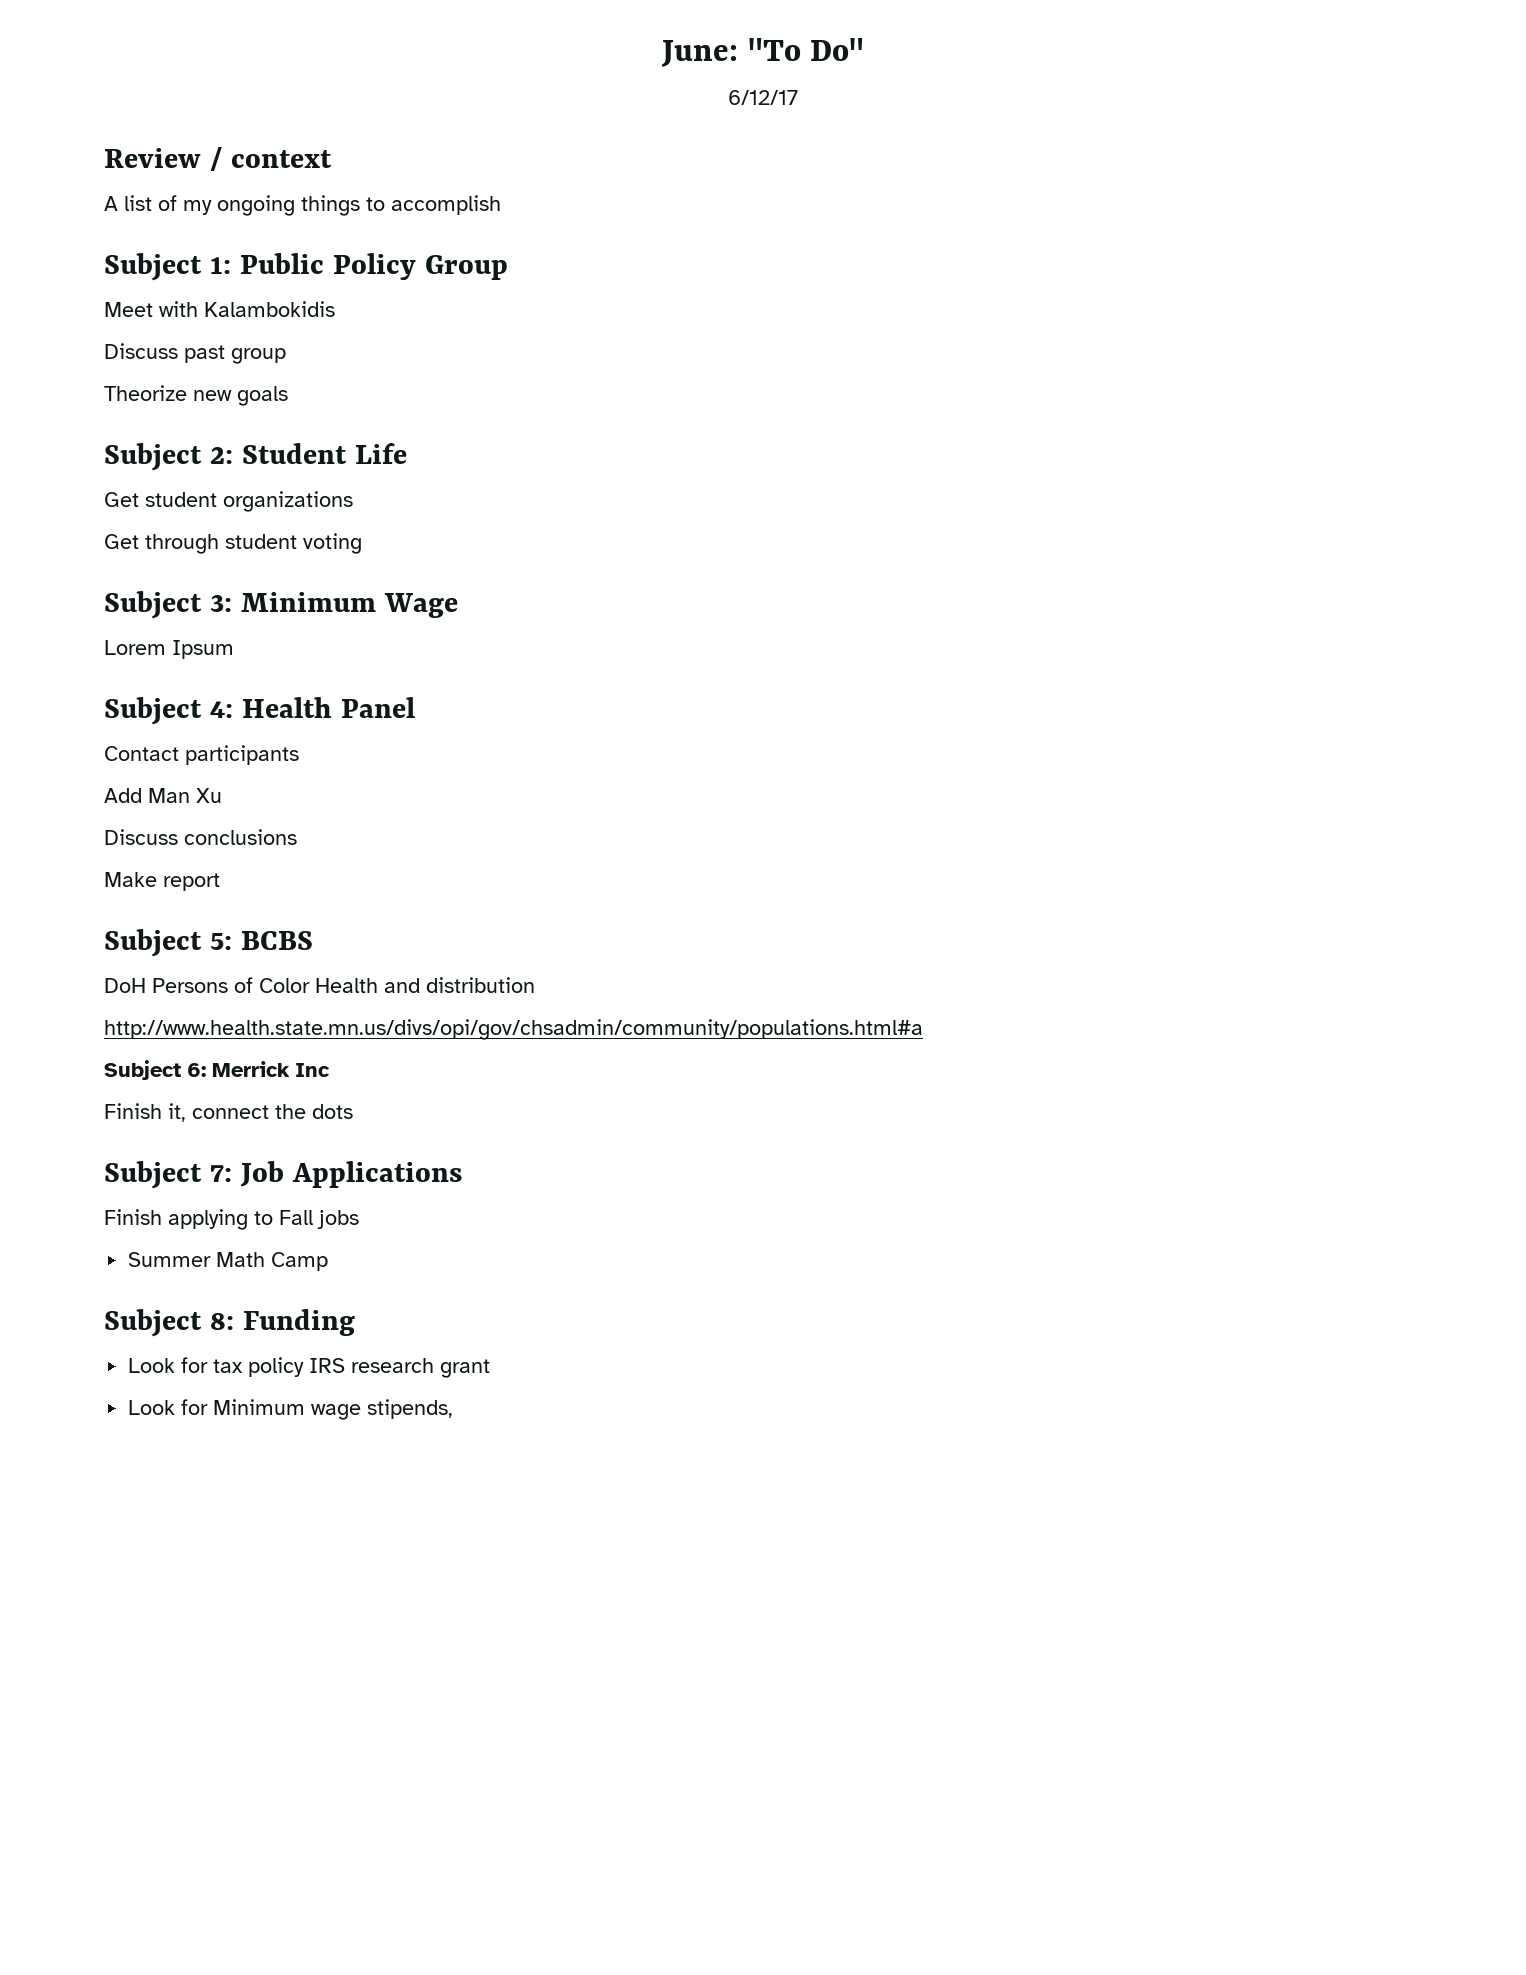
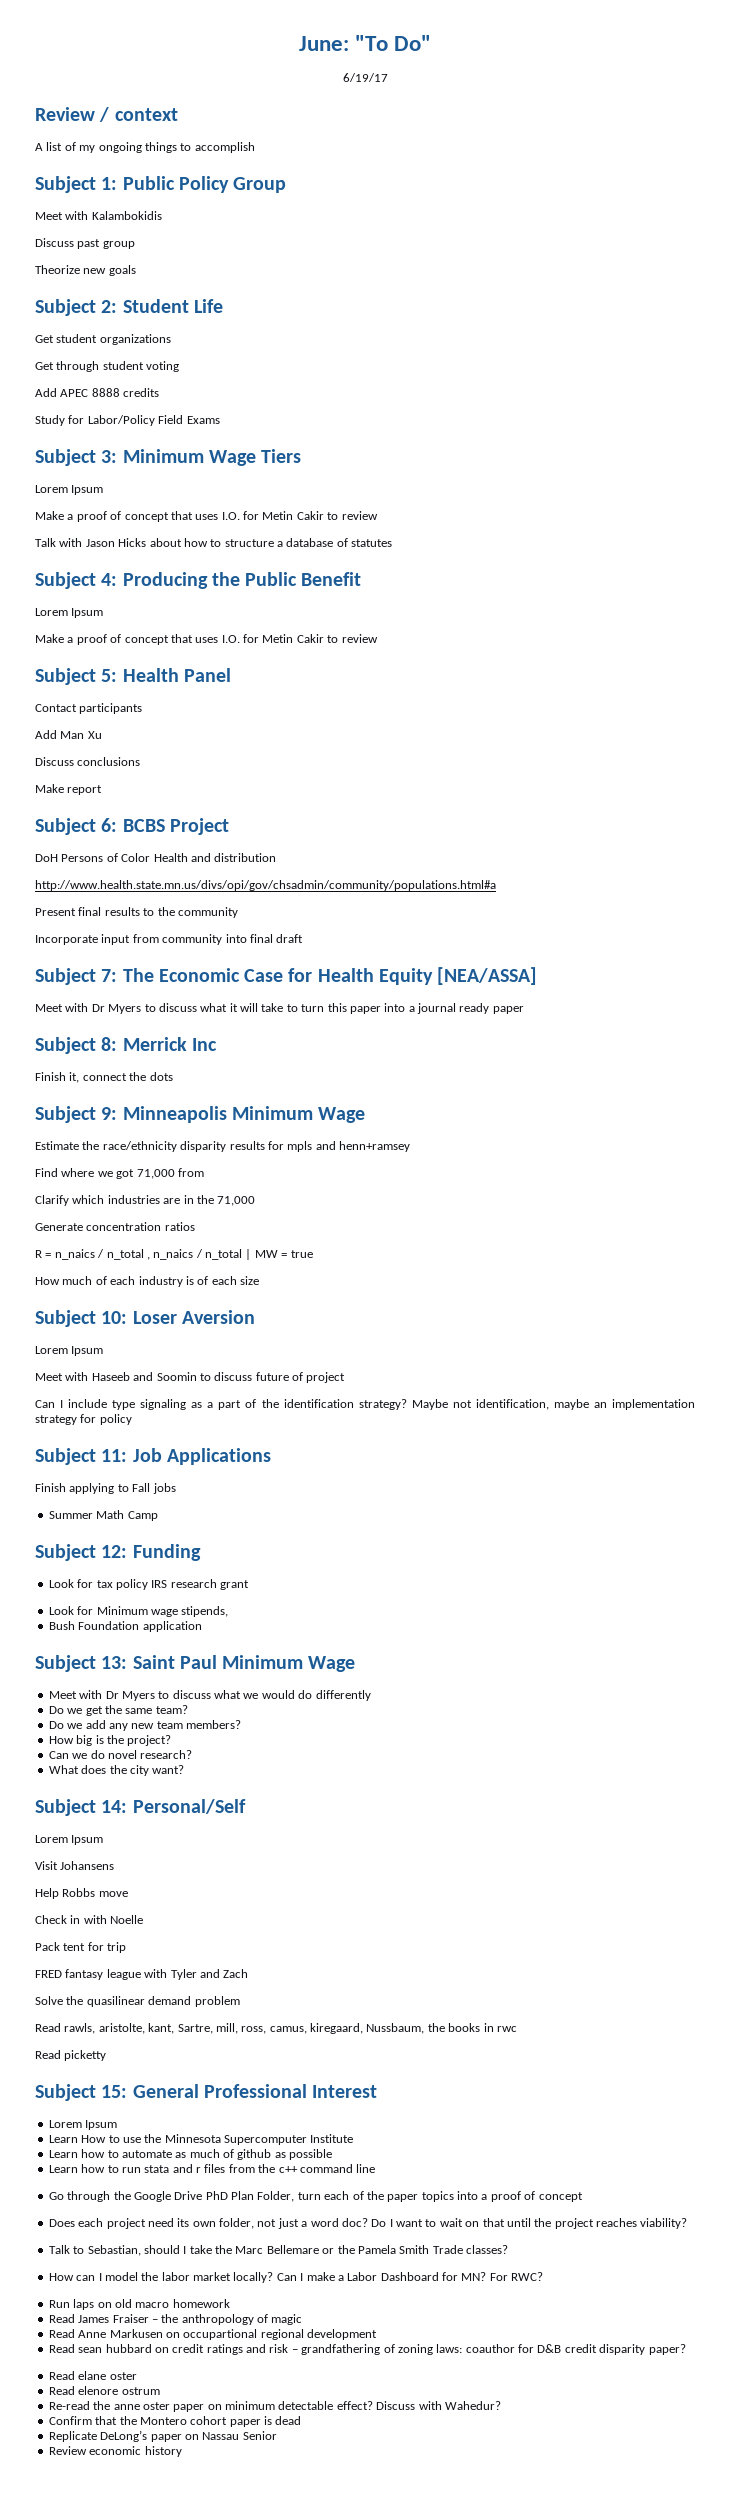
- 6/12/17
+ 6/19/17
+ Add APEC 8888 credits
+ Study for Labor/Policy Field Exams
- Subject 3: Minimum Wage
+ Subject 3: Minimum Wage Tiers
  Lorem Ipsum
- Subject 4: Health Panel
+ Make a proof of concept that uses I.O. for Metin Cakir to review
+ Talk with Jason Hicks about how to structure a database of statutes
+ Subject 4: Producing the Public Benefit
+ Lorem Ipsum
+ Make a proof of concept that uses I.O. for Metin Cakir to review
+ Subject 5: Health Panel
- Subject 5: BCBS
+ Subject 6: BCBS Project
- Subject 6: Merrick Inc
+ Present final results to the community
+ Incorporate input from community into final draft
+ Subject 7: The Economic Case for Health Equity [NEA/ASSA]
+ Meet with Dr Myers to discuss what it will take to turn this paper into a journal ready paper
+ Subject 8: Merrick Inc
- Subject 7: Job Applications
+ Subject 9: Minneapolis Minimum Wage
+ Estimate the race/ethnicity disparity results for mpls and henn+ramsey
+ Find where we got 71,000 from
+ Clarify which industries are in the 71,000
+ Generate concentration ratios
+ R = n_naics / n_total , n_naics / n_total | MW = true
+ How much of each industry is of each size
+ Subject 10: Loser Aversion
+ Lorem Ipsum
+ Meet with Haseeb and Soomin to discuss future of project
+ Can I include type signaling as a part of the identification strategy? Maybe not identification, maybe an implementation strategy for policy
+ Subject 11: Job Applications
- Subject 8: Funding
+ Subject 12: Funding
+ Bush Foundation application
+ Subject 13: Saint Paul Minimum Wage
+ Meet with Dr Myers to discuss what we would do differently
+ Do we get the same team?
+ Do we add any new team members?
+ How big is the project?
+ Can we do novel research?
+ What does the city want?
+ Subject 14: Personal/Self
+ Lorem Ipsum
+ Visit Johansens
+ Help Robbs move
+ Check in with Noelle
+ Pack tent for trip
+ FRED fantasy league with Tyler and Zach
+ Solve the quasilinear demand problem
+ Read rawls, aristolte, kant, Sartre, mill, ross, camus, kiregaard, Nussbaum, the books in rwc
+ Read picketty
+ Subject 15: General Professional Interest
+ Lorem Ipsum
+ Learn How to use the Minnesota Supercomputer Institute
+ Learn how to automate as much of github as possible
+ Learn how to run stata and r files from the c++ command line
+ Go through the Google Drive PhD Plan Folder, turn each of the paper topics into a proof of concept
+ Does each project need its own folder, not just a word doc? Do I want to wait on that until the project reaches viability?
+ Talk to Sebastian, should I take the Marc Bellemare or the Pamela Smith Trade classes?
+ How can I model the labor market locally? Can I make a Labor Dashboard for MN? For RWC?
+ Run laps on old macro homework
+ Read James Fraiser – the anthropology of magic
+ Read Anne Markusen on occupartional regional development
+ Read sean hubbard on credit ratings and risk – grandfathering of zoning laws: coauthor for D&B credit disparity paper?
+ Read elane oster
+ Read elenore ostrum
+ Re-read the anne oster paper on minimum detectable effect? Discuss with Wahedur?
+ Confirm that the Montero cohort paper is dead
+ Replicate DeLong’s paper on Nassau Senior
+ Review economic history

